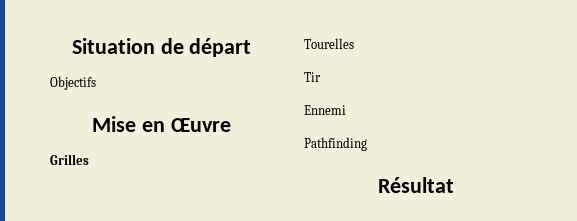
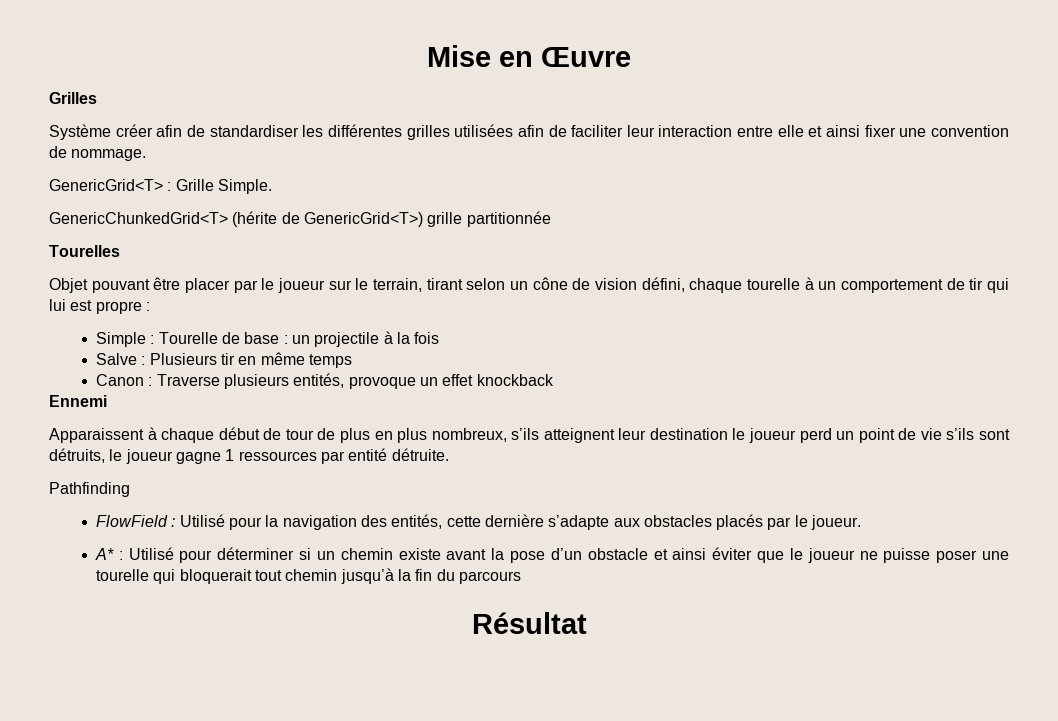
- Situation de départ
- Objectifs
+ Système créer afin de standardiser les différentes grilles utilisées afin de faciliter leur interaction entre elle et ainsi fixer une convention de nommage.
+ GenericGrid<T> : Grille Simple.
+ GenericChunkedGrid<T> (hérite de GenericGrid<T>) grille partitionnée
  Tourelles
- Tir
+ Objet pouvant être placer par le joueur sur le terrain, tirant selon un cône de vision défini, chaque tourelle à un comportement de tir qui lui est propre :
+ Simple : Tourelle de base : un projectile à la fois
+ Salve : Plusieurs tir en même temps
+ Canon : Traverse plusieurs entités, provoque un effet knockback
  Ennemi
+ Apparaissent à chaque début de tour de plus en plus nombreux, s’ils atteignent leur destination le joueur perd un point de vie s’ils sont détruits, le joueur gagne 1 ressources par entité détruite.
  Pathfinding
+ FlowField : Utilisé pour la navigation des entités, cette dernière s’adapte aux obstacles placés par le joueur.
+ A* : Utilisé pour déterminer si un chemin existe avant la pose d’un obstacle et ainsi éviter que le joueur ne puisse poser une tourelle qui bloquerait tout chemin jusqu’à la fin du parcours

